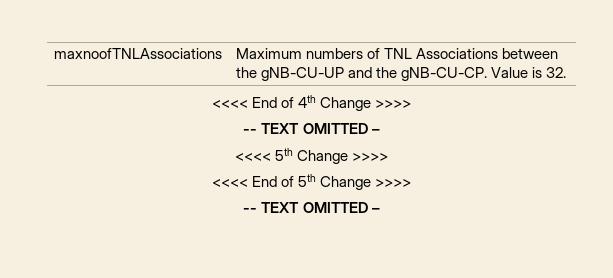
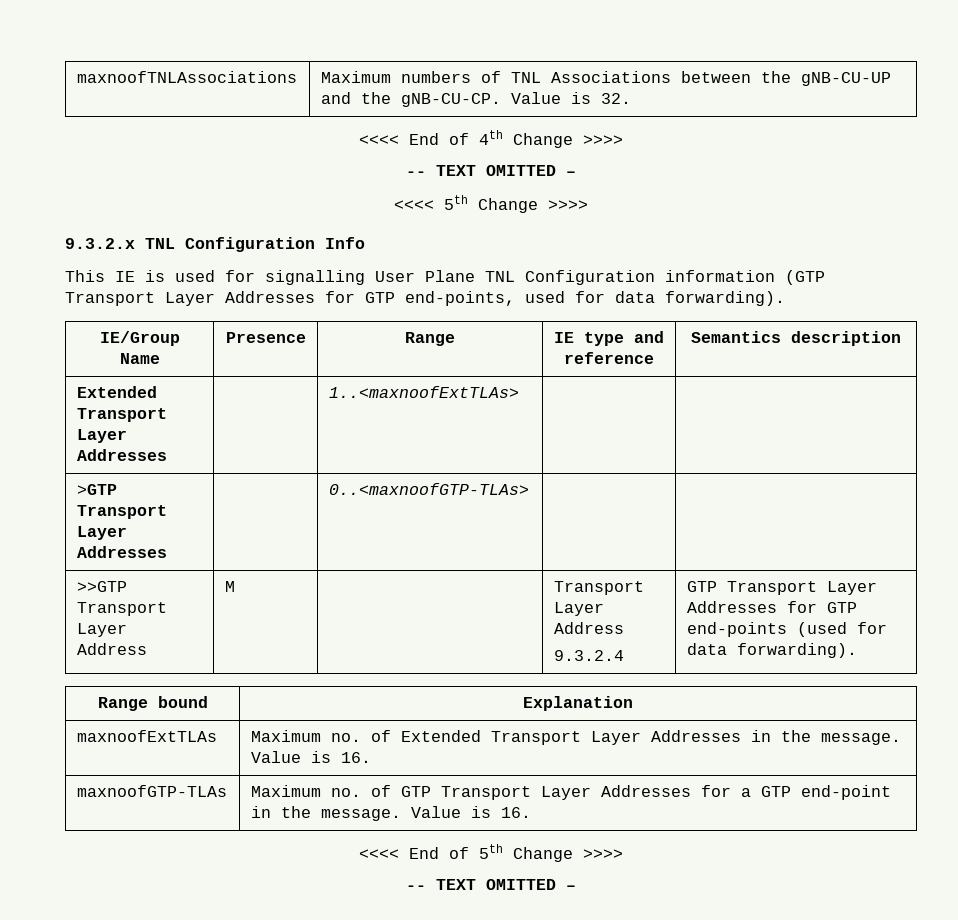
+ 9.3.2.x TNL Configuration Info
+ This IE is used for signalling User Plane TNL Configuration information (GTP Transport Layer Addresses for GTP end-points, used for data forwarding).
+ IE/Group Name | Presence | Range | IE type and reference | Semantics description
+ Extended Transport Layer Addresses | | 1..<maxnoofExtTLAs> | |
+ >GTP Transport Layer Addresses | | 0..<maxnoofGTP-TLAs> | |
+ >>GTP Transport Layer Address | M | | Transport Layer Address
+ 9.3.2.4 | GTP Transport Layer Addresses for GTP end-points (used for data forwarding).
+ Range bound | Explanation
+ maxnoofExtTLAs | Maximum no. of Extended Transport Layer Addresses in the message. Value is 16.
+ maxnoofGTP-TLAs | Maximum no. of GTP Transport Layer Addresses for a GTP end-point in the message. Value is 16.

